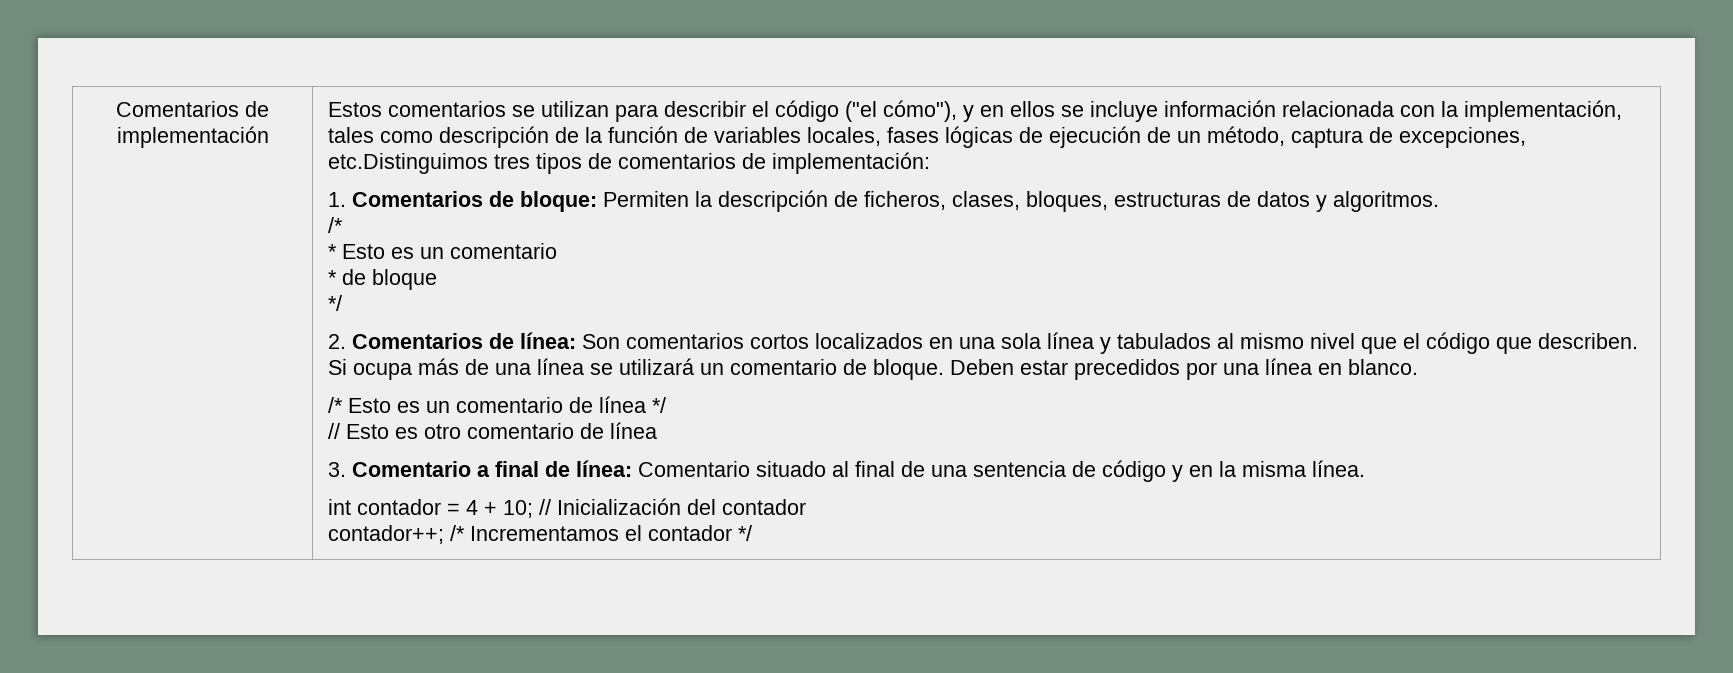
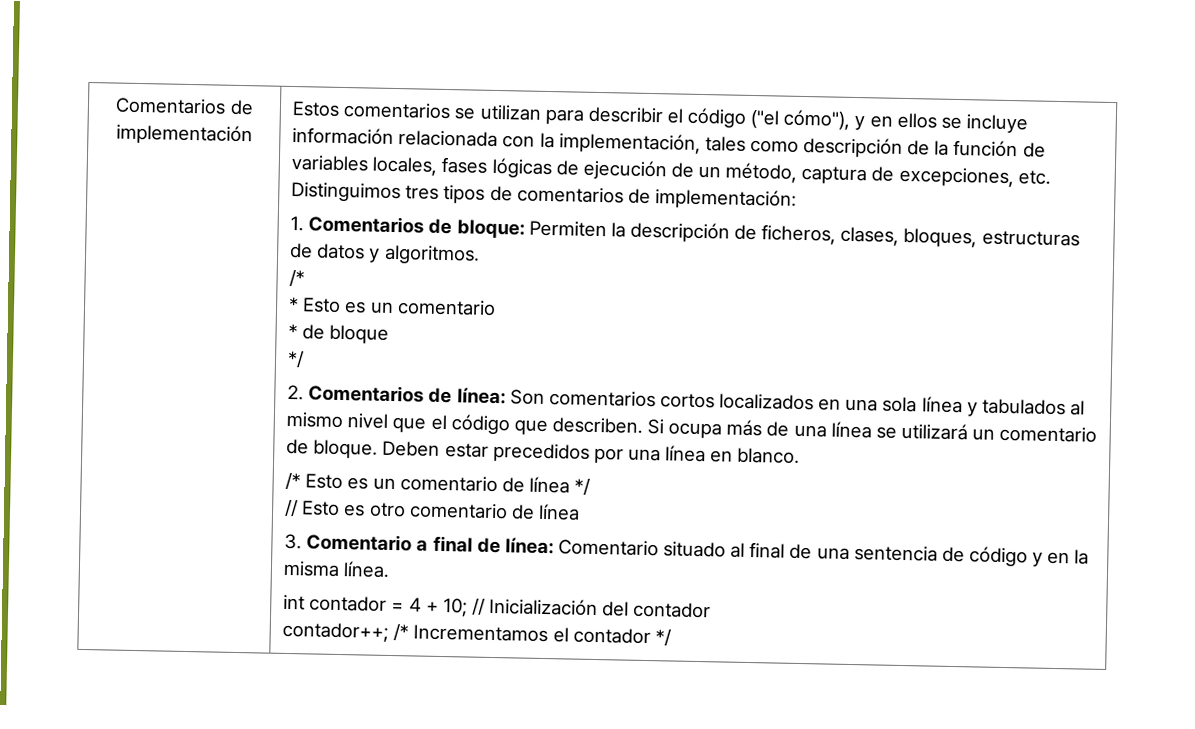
- Estos comentarios se utilizan para describir el código ("el cómo"), y en ellos se incluye información relacionada con la implementación, tales como descripción de la función de variables locales, fases lógicas de ejecución de un método, captura de excepciones, etc.Distinguimos tres tipos de comentarios de implementación:
+ Estos comentarios se utilizan para describir el código ("el cómo"), y en ellos se incluye información relacionada con la implementación, tales como descripción de la función de variables locales, fases lógicas de ejecución de un método, captura de excepciones, etc. Distinguimos tres tipos de comentarios de implementación:

